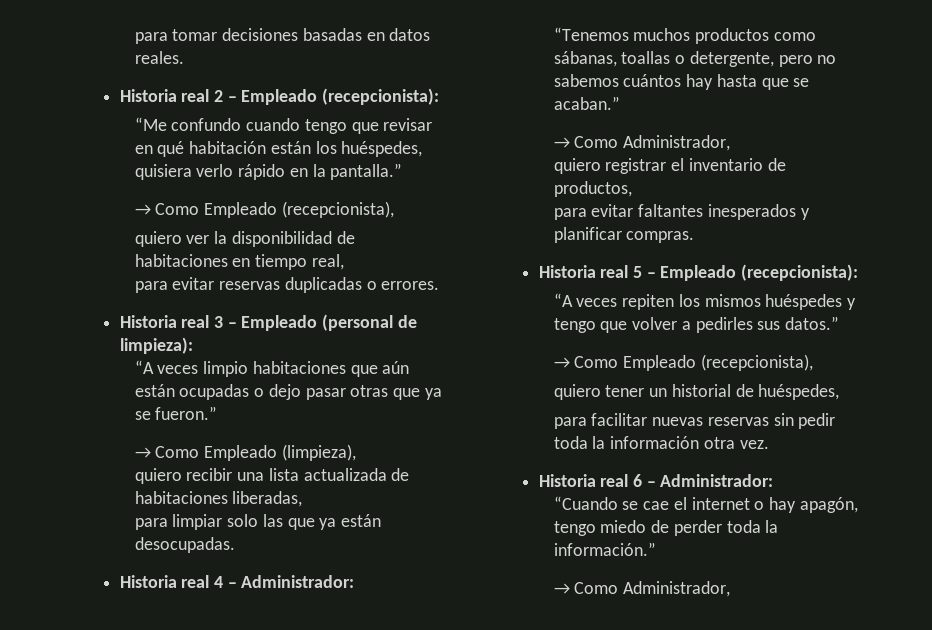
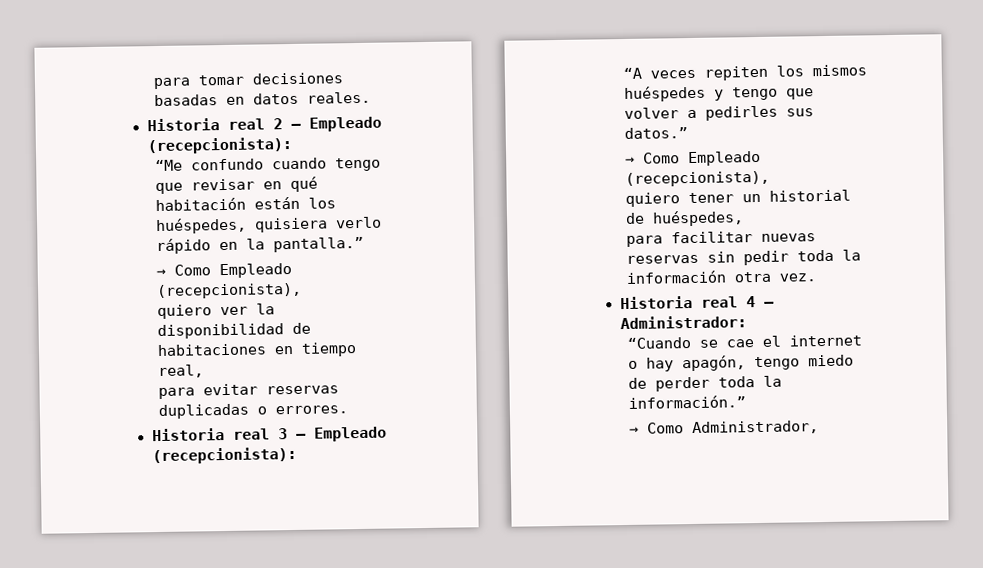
- Historia real 3 – Empleado (personal de limpieza):
- “A veces limpio habitaciones que aún están ocupadas o dejo pasar otras que ya se fueron.”
- → Como Empleado (limpieza),
- quiero recibir una lista actualizada de habitaciones liberadas,
- para limpiar solo las que ya están desocupadas.
- Historia real 4 – Administrador:
- “Tenemos muchos productos como sábanas, toallas o detergente, pero no sabemos cuántos hay hasta que se acaban.”
- → Como Administrador,
- quiero registrar el inventario de productos,
- para evitar faltantes inesperados y planificar compras.
- Historia real 5 – Empleado (recepcionista):
+ Historia real 3 – Empleado (recepcionista):
- Historia real 6 – Administrador:
+ Historia real 4 – Administrador:

